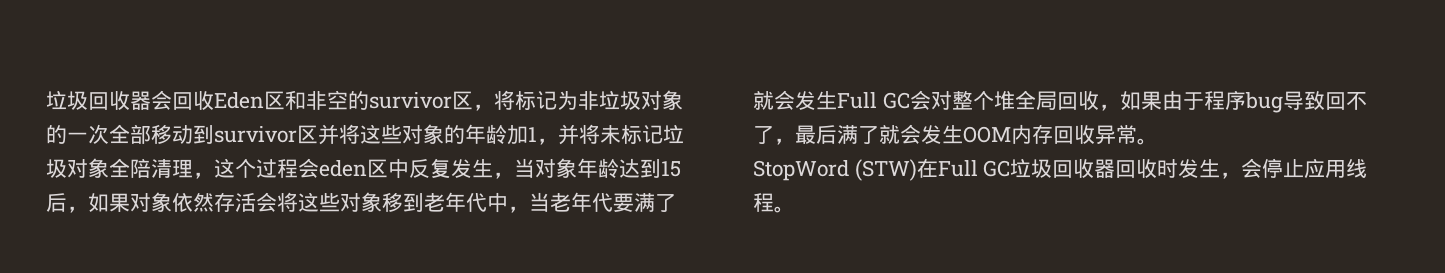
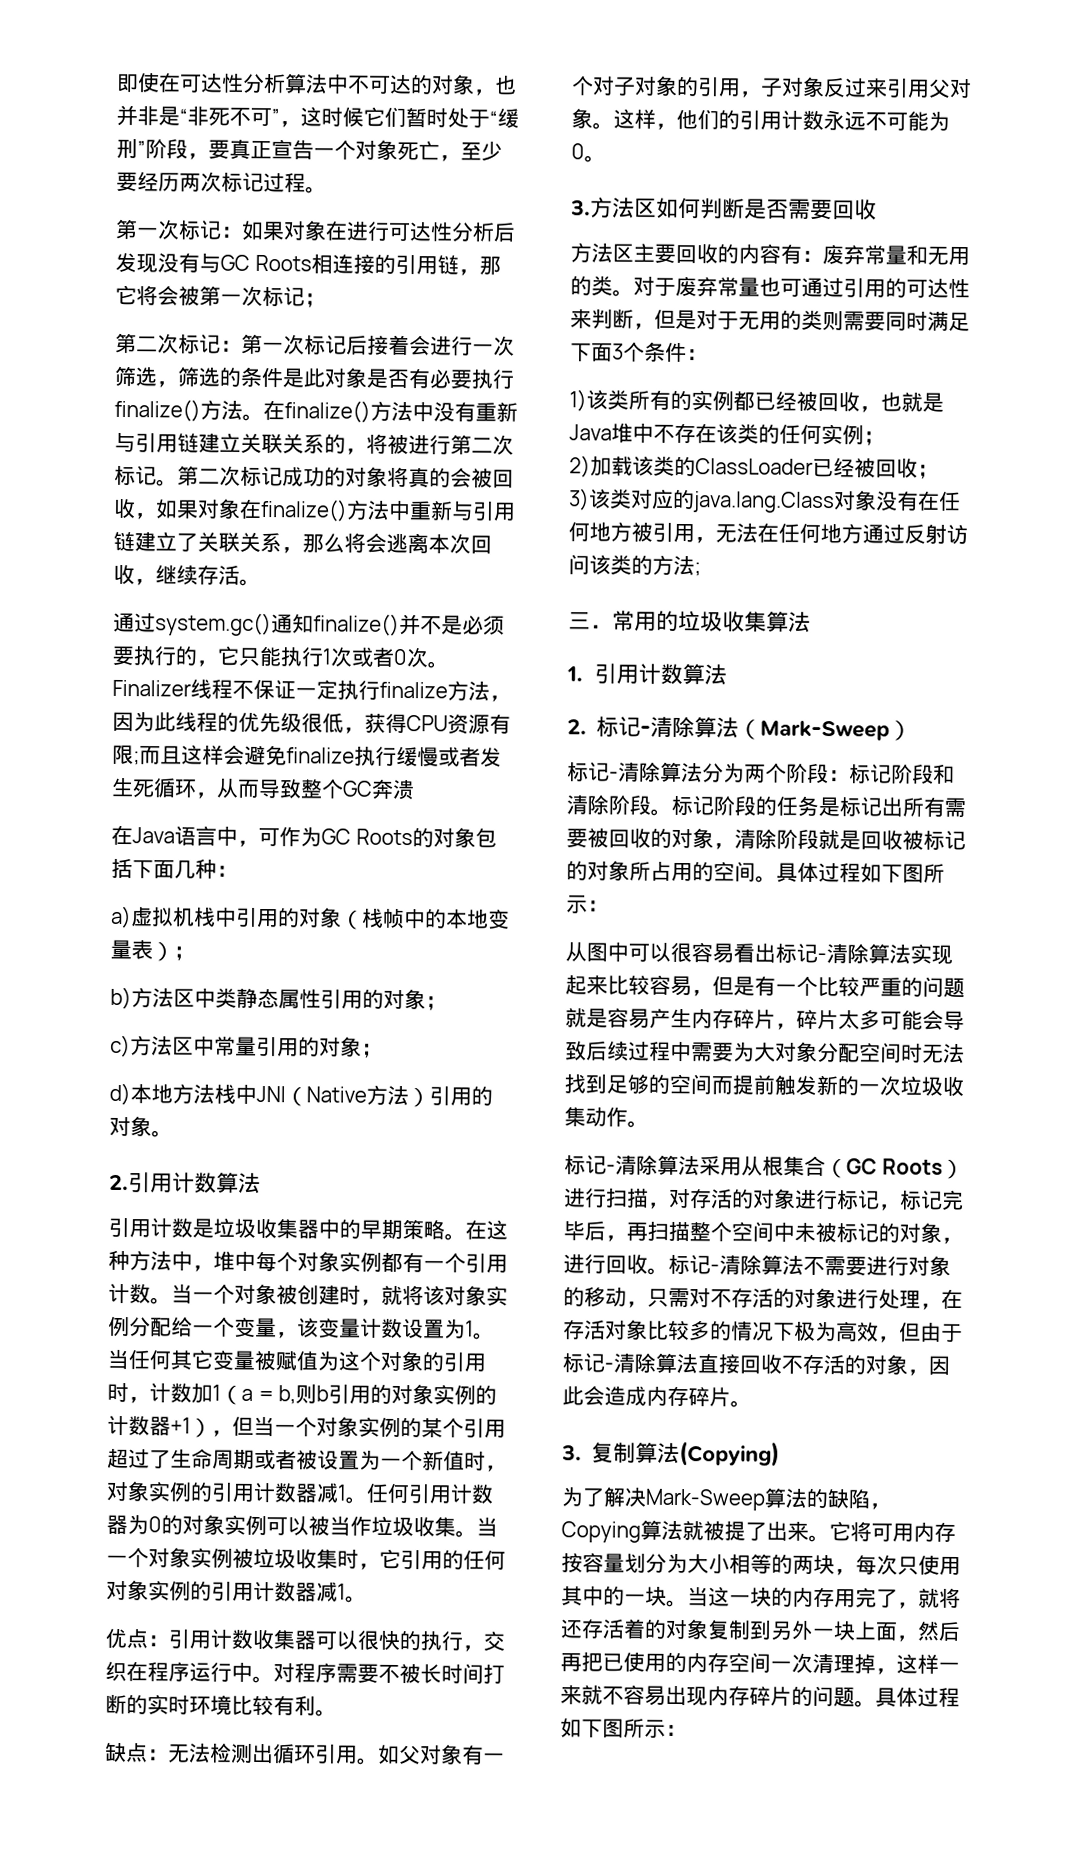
- 垃圾回收器会回收Eden区和非空的survivor区，将标记为非垃圾对象的一次全部移动到survivor区并将这些对象的年龄加1，并将未标记垃圾对象全陪清理，这个过程会eden区中反复发生，当对象年龄达到15后，如果对象依然存活会将这些对象移到老年代中，当老年代要满了就会发生Full GC会对整个堆全局回收，如果由于程序bug导致回不了，最后满了就会发生OOM内存回收异常。
- StopWord (STW)在Full GC垃圾回收器回收时发生，会停止应用线程。
+ 即使在可达性分析算法中不可达的对象，也并非是“非死不可”，这时候它们暂时处于“缓刑”阶段，要真正宣告一个对象死亡，至少要经历两次标记过程。
+ 第一次标记：如果对象在进行可达性分析后发现没有与GC Roots相连接的引用链，那它将会被第一次标记；
+ 第二次标记：第一次标记后接着会进行一次筛选，筛选的条件是此对象是否有必要执行finalize()方法。在finalize()方法中没有重新与引用链建立关联关系的，将被进行第二次标记。第二次标记成功的对象将真的会被回收，如果对象在finalize()方法中重新与引用链建立了关联关系，那么将会逃离本次回收，继续存活。
+ 通过system.gc()通知finalize()并不是必须要执行的，它只能执行1次或者0次。Finalizer线程不保证一定执行finalize方法，因为此线程的优先级很低，获得CPU资源有限;而且这样会避免finalize执行缓慢或者发生死循环，从而导致整个GC奔溃
+ 在Java语言中，可作为GC Roots的对象包括下面几种：
+ a)虚拟机栈中引用的对象（栈帧中的本地变量表）；
+ b)方法区中类静态属性引用的对象；
+ c)方法区中常量引用的对象；
+ d)本地方法栈中JNI（Native方法）引用的对象。
+ 2.引用计数算法
+ 引用计数是垃圾收集器中的早期策略。在这种方法中，堆中每个对象实例都有一个引用计数。当一个对象被创建时，就将该对象实例分配给一个变量，该变量计数设置为1。当任何其它变量被赋值为这个对象的引用时，计数加1（a = b,则b引用的对象实例的计数器+1），但当一个对象实例的某个引用超过了生命周期或者被设置为一个新值时，对象实例的引用计数器减1。任何引用计数器为0的对象实例可以被当作垃圾收集。当一个对象实例被垃圾收集时，它引用的任何对象实例的引用计数器减1。
+ 优点：引用计数收集器可以很快的执行，交织在程序运行中。对程序需要不被长时间打断的实时环境比较有利。
+ 缺点：无法检测出循环引用。如父对象有一个对子对象的引用，子对象反过来引用父对象。这样，他们的引用计数永远不可能为0。
+ 3.方法区如何判断是否需要回收
+ 方法区主要回收的内容有：废弃常量和无用的类。对于废弃常量也可通过引用的可达性来判断，但是对于无用的类则需要同时满足下面3个条件：
+ 1)该类所有的实例都已经被回收，也就是Java堆中不存在该类的任何实例；
+ 2)加载该类的ClassLoader已经被回收；
+ 3)该类对应的java.lang.Class对象没有在任何地方被引用，无法在任何地方通过反射访问该类的方法;
+ 三．常用的垃圾收集算法
+ 1.引用计数算法
+ 2.标记-清除算法（Mark-Sweep）
+ 标记-清除算法分为两个阶段：标记阶段和清除阶段。标记阶段的任务是标记出所有需要被回收的对象，清除阶段就是回收被标记的对象所占用的空间。具体过程如下图所示：
+ 从图中可以很容易看出标记-清除算法实现起来比较容易，但是有一个比较严重的问题就是容易产生内存碎片，碎片太多可能会导致后续过程中需要为大对象分配空间时无法找到足够的空间而提前触发新的一次垃圾收集动作。
+ 标记-清除算法采用从根集合（GC Roots）进行扫描，对存活的对象进行标记，标记完毕后，再扫描整个空间中未被标记的对象，进行回收。标记-清除算法不需要进行对象的移动，只需对不存活的对象进行处理，在存活对象比较多的情况下极为高效，但由于标记-清除算法直接回收不存活的对象，因此会造成内存碎片。
+ 3.复制算法(Copying)
+ 为了解决Mark-Sweep算法的缺陷，Copying算法就被提了出来。它将可用内存按容量划分为大小相等的两块，每次只使用其中的一块。当这一块的内存用完了，就将还存活着的对象复制到另外一块上面，然后再把已使用的内存空间一次清理掉，这样一来就不容易出现内存碎片的问题。具体过程如下图所示：

